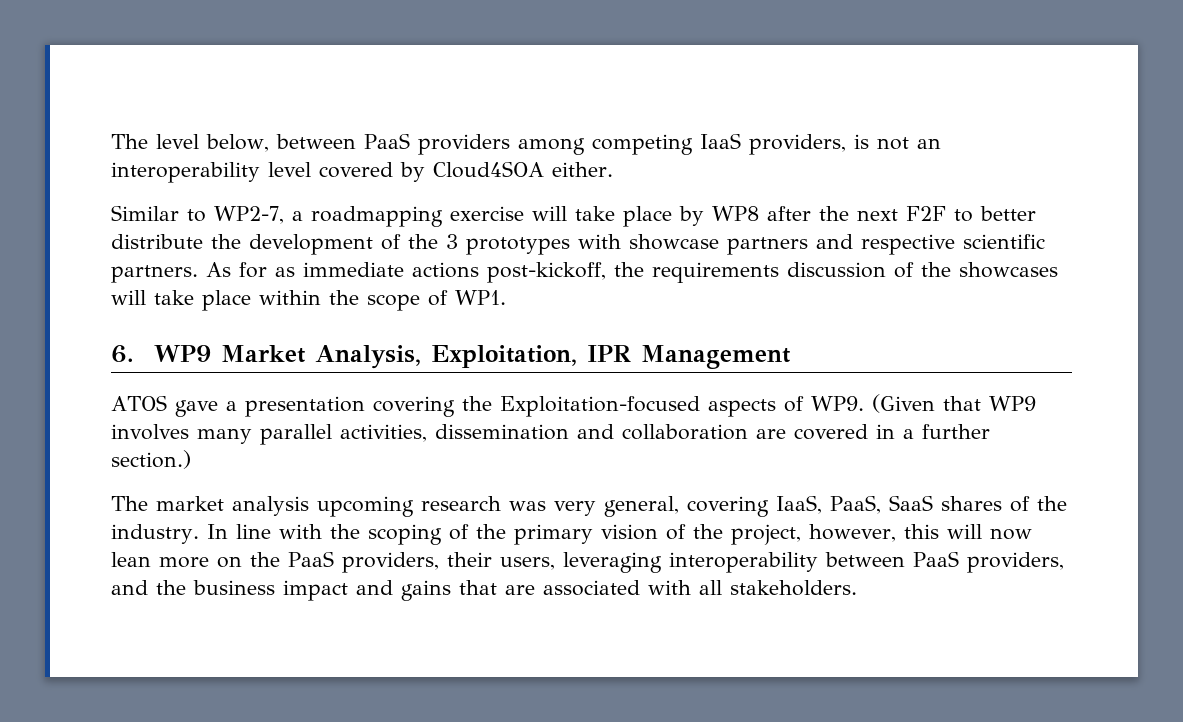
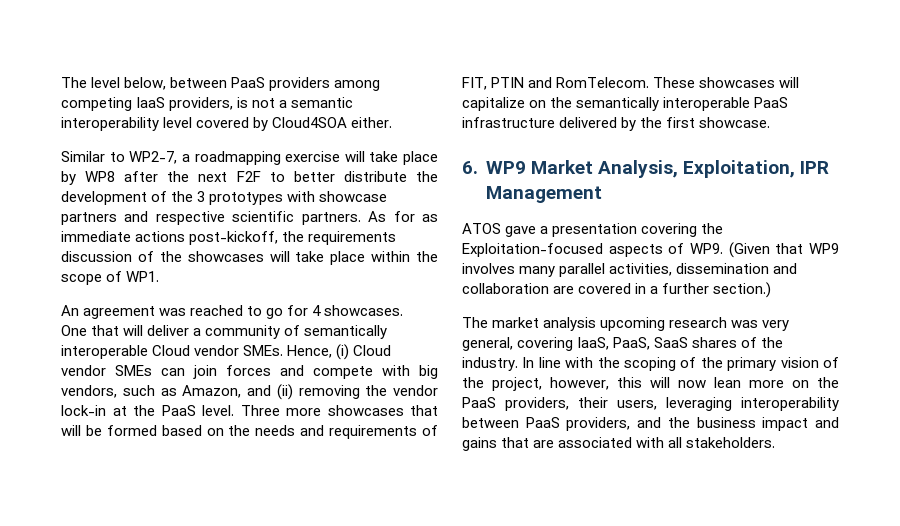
- The level below, between PaaS providers among competing IaaS providers, is not an interoperability level covered by Cloud4SOA either.
+ The level below, between PaaS providers among competing IaaS providers, is not a semantic interoperability level covered by Cloud4SOA either.
+ An agreement was reached to go for 4 showcases.
+ One that will deliver a community of semantically interoperable Cloud vendor SMEs. Hence, (i) Cloud vendor SMEs can join forces and compete with big vendors, such as Amazon, and (ii) removing the vendor lock-in at the PaaS level. Three more showcases that will be formed based on the needs and requirements of FIT, PTIN and RomTelecom. These showcases will capitalize on the semantically interoperable PaaS infrastructure delivered by the first showcase.

